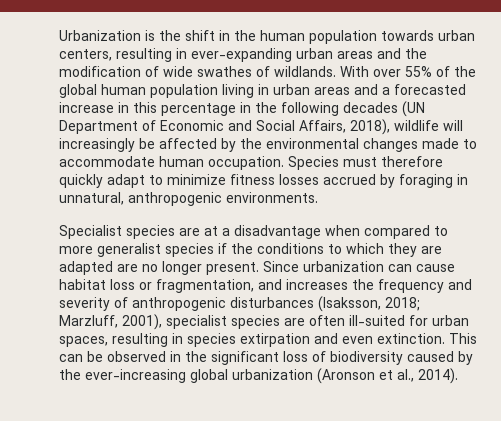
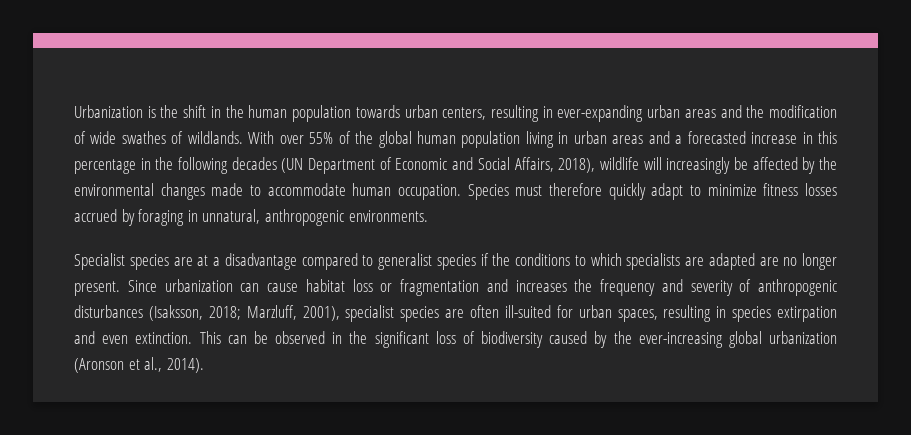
- Specialist species are at a disadvantage when compared to more generalist species if the conditions to which they are adapted are no longer present.
+ Specialist species are at a disadvantage compared to generalist species if the conditions to which specialists are adapted are no longer present.
- Since urbanization can cause habitat loss or fragmentation, and increases the frequency and severity of anthropogenic disturbances (Isaksson, 2018; Marzluff, 2001), specialist species are often ill-suited for urban spaces, resulting in species extirpation and even extinction.
+ Since urbanization can cause habitat loss or fragmentation and increases the frequency and severity of anthropogenic disturbances (Isaksson, 2018; Marzluff, 2001), specialist species are often ill-suited for urban spaces, resulting in species extirpation and even extinction.

